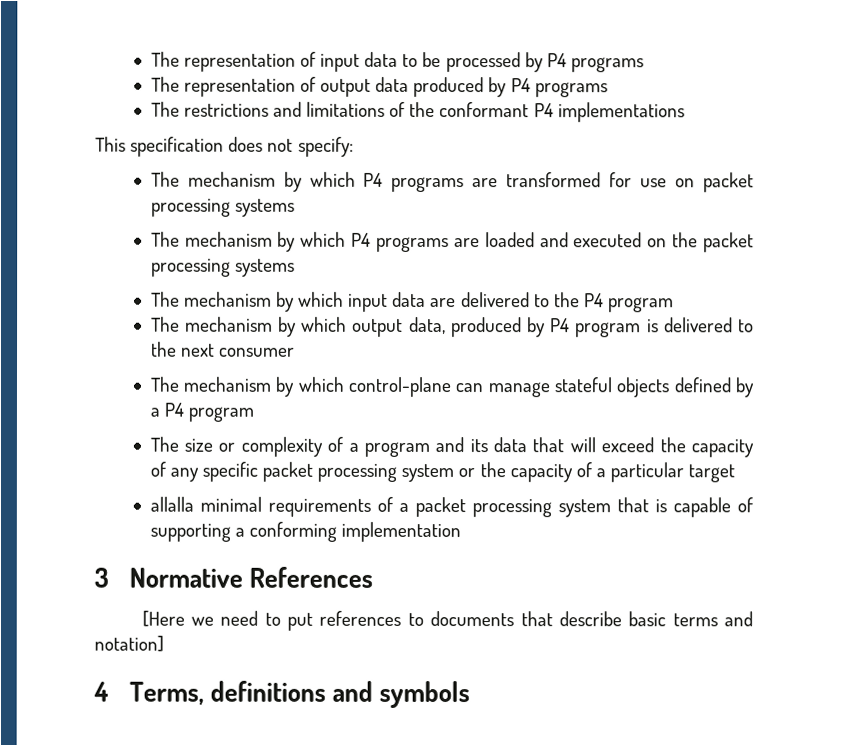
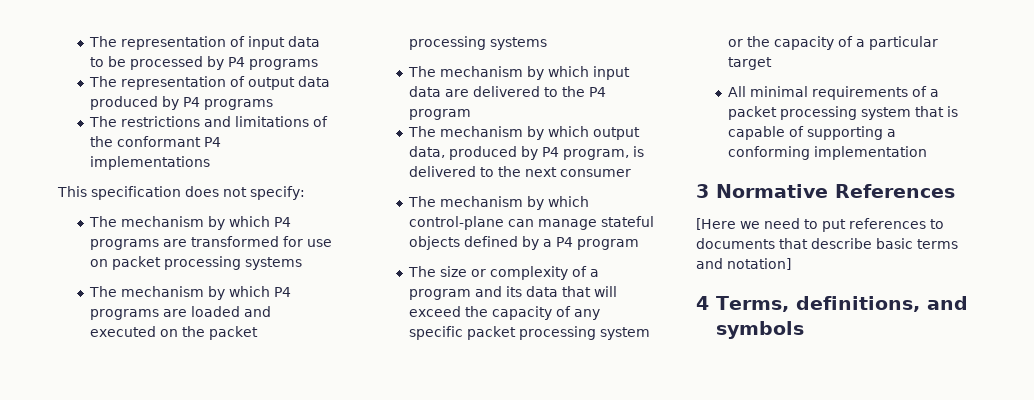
- The mechanism by which output data, produced by P4 program is delivered to the next consumer
+ The mechanism by which output data, produced by P4 program, is delivered to the next consumer
- allalla minimal requirements of a packet processing system that is capable of supporting a conforming implementation
+ All minimal requirements of a packet processing system that is capable of supporting a conforming implementation
- 4 Terms, definitions and symbols
+ 4 Terms, definitions, and symbols

